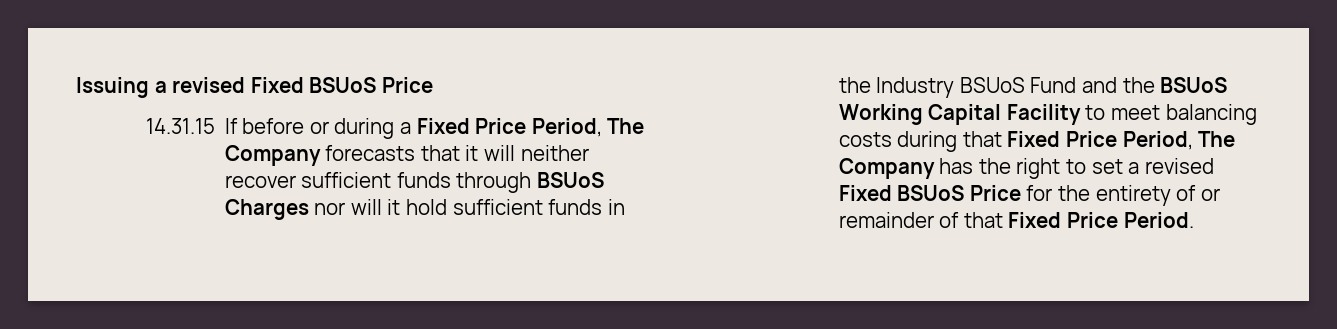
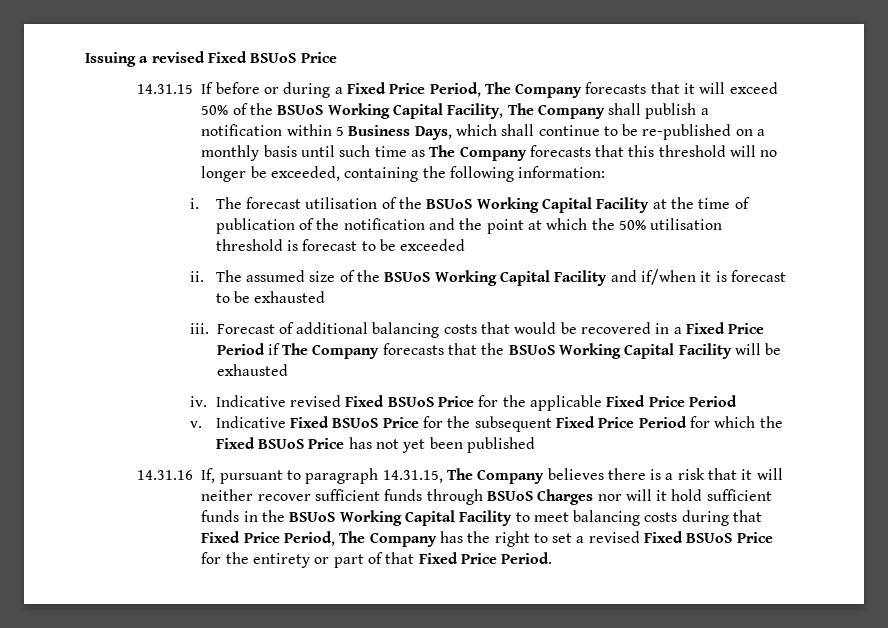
- 14.31.15 If before or during a Fixed Price Period, The Company forecasts that it will neither recover sufficient funds through BSUoS Charges nor will it hold sufficient funds in the Industry BSUoS Fund and the BSUoS Working Capital Facility to meet balancing costs during that Fixed Price Period, The Company has the right to set a revised Fixed BSUoS Price for the entirety of or remainder of that Fixed Price Period.
+ 14.31.15 If before or during a Fixed Price Period, The Company forecasts that it will exceed 50% of the BSUoS Working Capital Facility, The Company shall publish a notification within 5 Business Days, which shall continue to be re-published on a monthly basis until such time as The Company forecasts that this threshold will no longer be exceeded, containing the following information:
+ i. The forecast utilisation of the BSUoS Working Capital Facility at the time of publication of the notification and the point at which the 50% utilisation threshold is forecast to be exceeded
+ ii. The assumed size of the BSUoS Working Capital Facility and if/when it is forecast to be exhausted
+ iii. Forecast of additional balancing costs that would be recovered in a Fixed Price Period if The Company forecasts that the BSUoS Working Capital Facility will be exhausted
+ iv. Indicative revised Fixed BSUoS Price for the applicable Fixed Price Period
+ v. Indicative Fixed BSUoS Price for the subsequent Fixed Price Period for which the Fixed BSUoS Price has not yet been published
+ 14.31.16 If, pursuant to paragraph 14.31.15, The Company believes there is a risk that it will neither recover sufficient funds through BSUoS Charges nor will it hold sufficient funds in the BSUoS Working Capital Facility to meet balancing costs during that Fixed Price Period, The Company has the right to set a revised Fixed BSUoS Price for the entirety or part of that Fixed Price Period.

